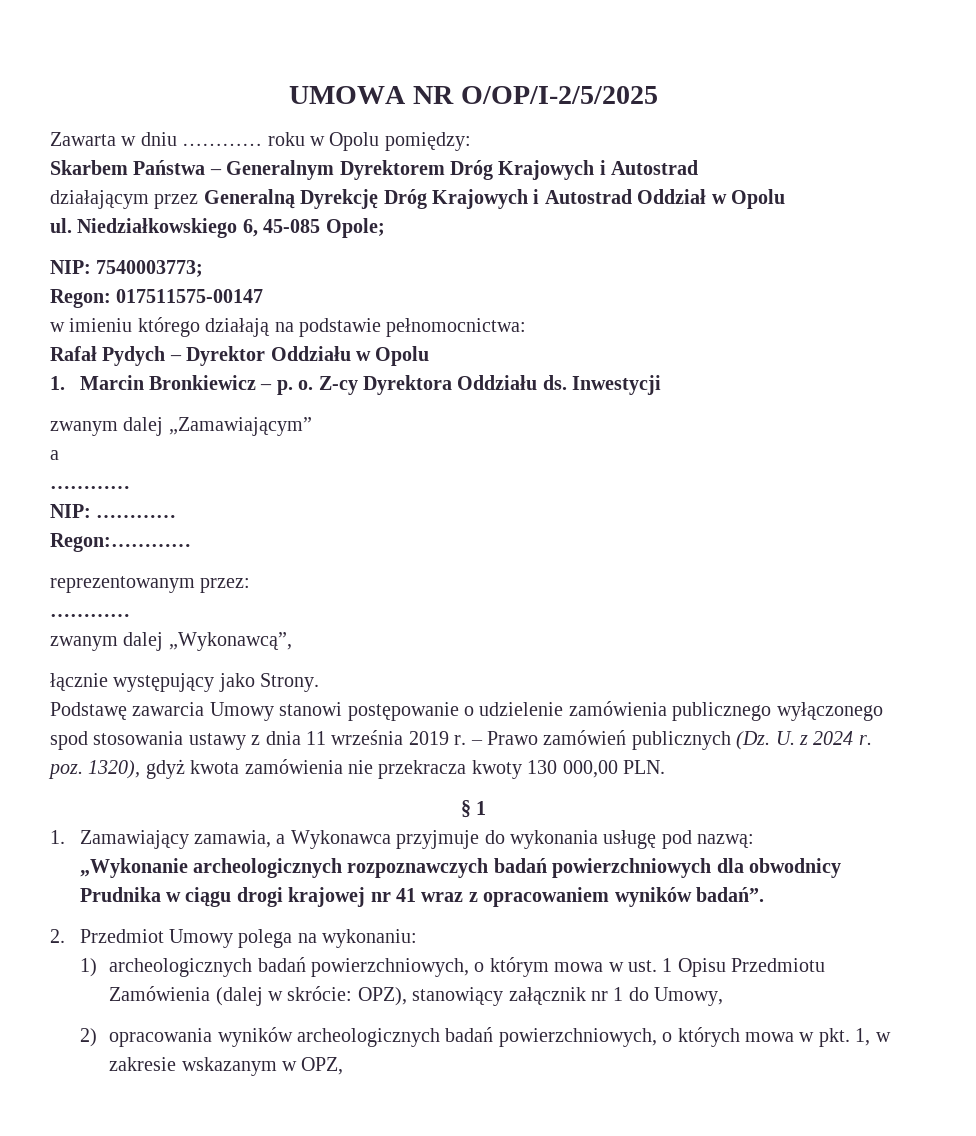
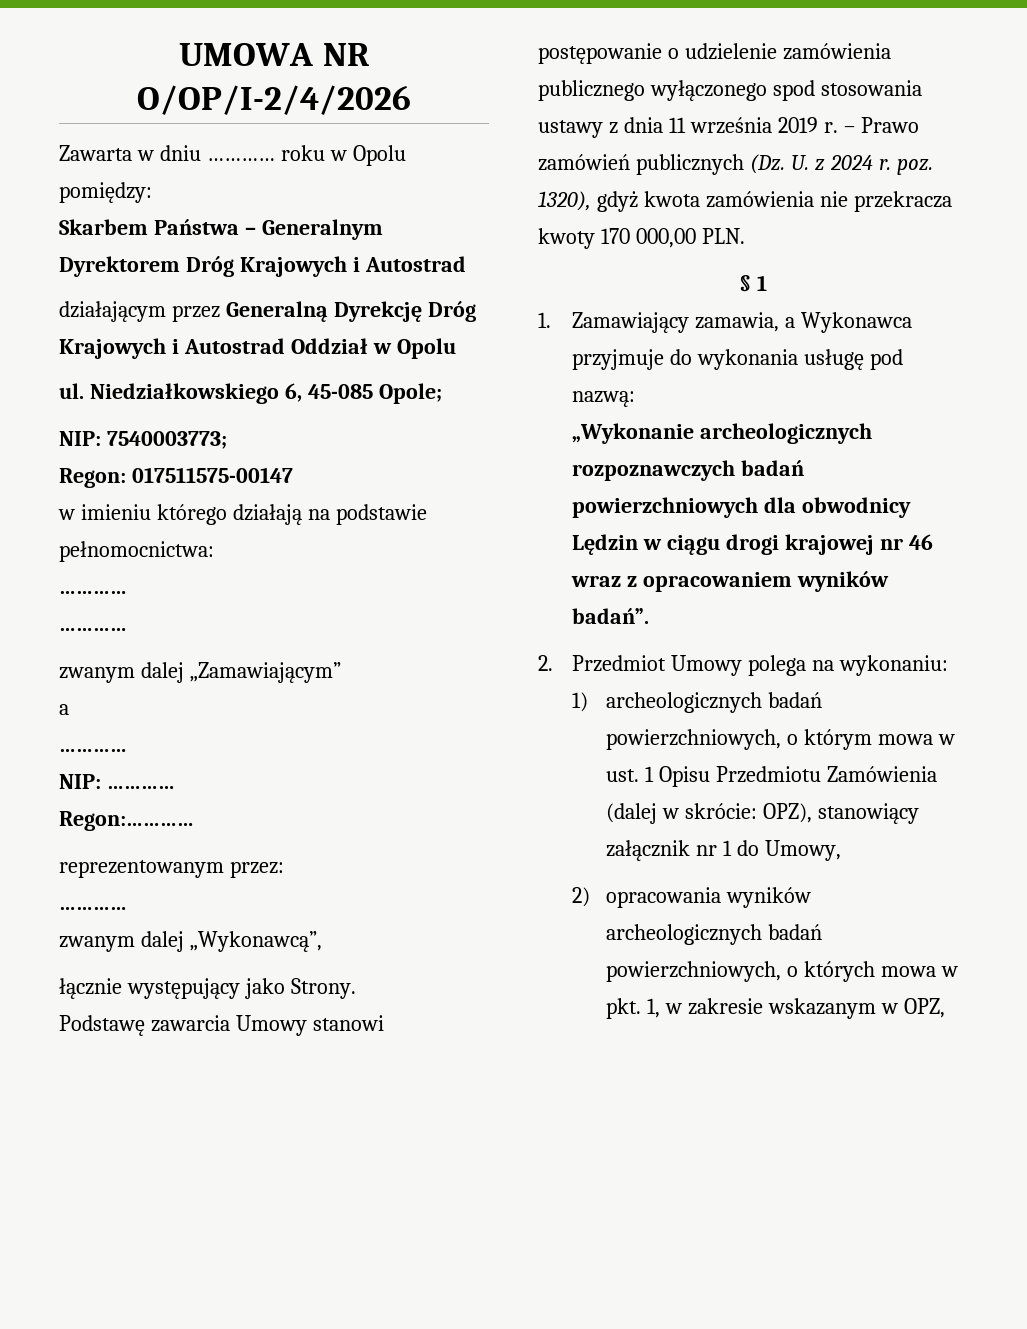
- UMOWA NR O/OP/I-2/5/2025
+ UMOWA NR O/OP/I-2/4/2026
  w imieniu którego działają na podstawie pełnomocnictwa:
- Rafał Pydych – Dyrektor Oddziału w Opolu
- 1. Marcin Bronkiewicz – p. o. Z-cy Dyrektora Oddziału ds. Inwestycji
+ …………
+ …………
- – Prawo zamówień publicznych (Dz. U. z 2024 r. poz. 1320), gdyż kwota zamówienia nie przekracza kwoty 130 000,00 PLN.
+ – Prawo zamówień publicznych (Dz. U. z 2024 r. poz. 1320), gdyż kwota zamówienia nie przekracza kwoty 170 000,00 PLN.
- „Wykonanie archeologicznych rozpoznawczych badań powierzchniowych dla obwodnicy Prudnika w ciągu drogi krajowej nr 41 wraz z opracowaniem wyników badań”.
+ „Wykonanie archeologicznych rozpoznawczych badań powierzchniowych dla obwodnicy Lędzin w ciągu drogi krajowej nr 46 wraz z opracowaniem wyników badań”.

